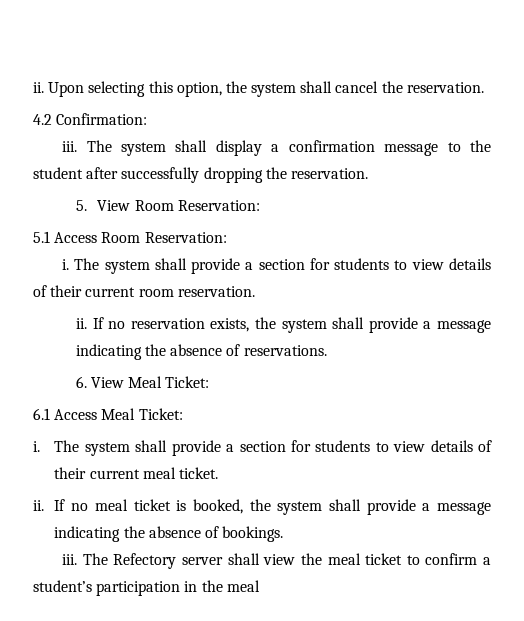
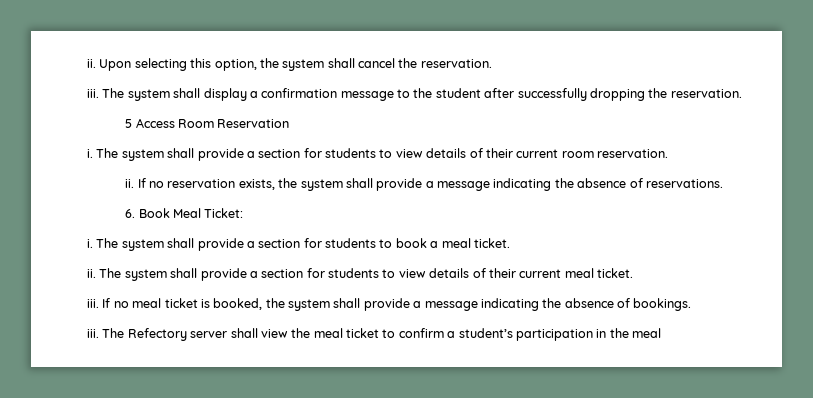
- 4.2 Confirmation:
- 5. View Room Reservation:
- 5.1 Access Room Reservation:
+ 5 Access Room Reservation
- 6. View Meal Ticket:
- 6.1 Access Meal Ticket:
- i.
+ 6. Book Meal Ticket:
+ i. The system shall provide a section for students to book a meal ticket.
+ ii.
  The system shall provide a section for students to view details of their current meal ticket.
- ii.
+ iii.

